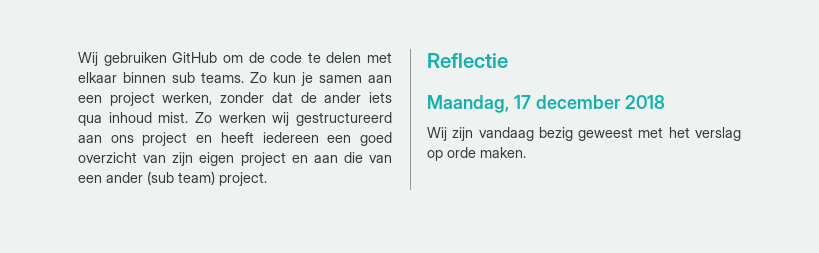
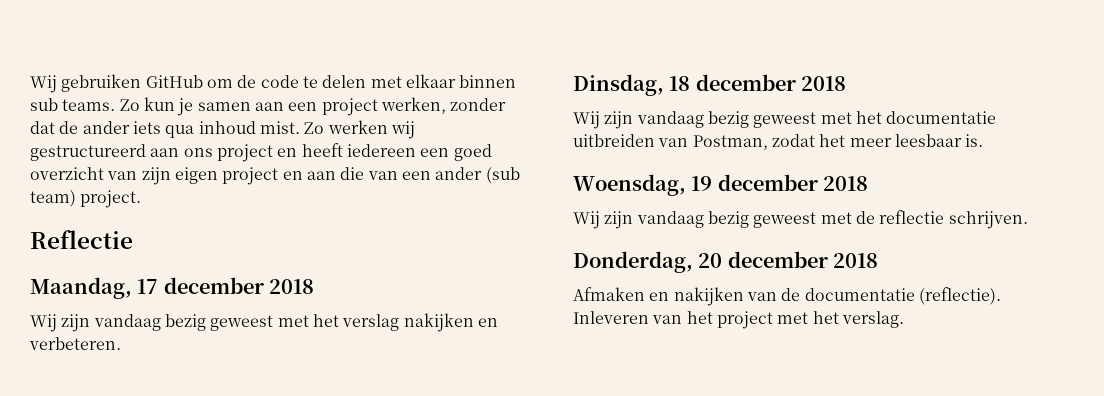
- Wij zijn vandaag bezig geweest met het verslag op orde maken.
+ Wij zijn vandaag bezig geweest met het verslag nakijken en verbeteren.
+ Dinsdag, 18 december 2018
+ Wij zijn vandaag bezig geweest met het documentatie uitbreiden van Postman, zodat het meer leesbaar is.
+ Woensdag, 19 december 2018
+ Wij zijn vandaag bezig geweest met de reflectie schrijven.
+ Donderdag, 20 december 2018
+ Afmaken en nakijken van de documentatie (reflectie). Inleveren van het project met het verslag.

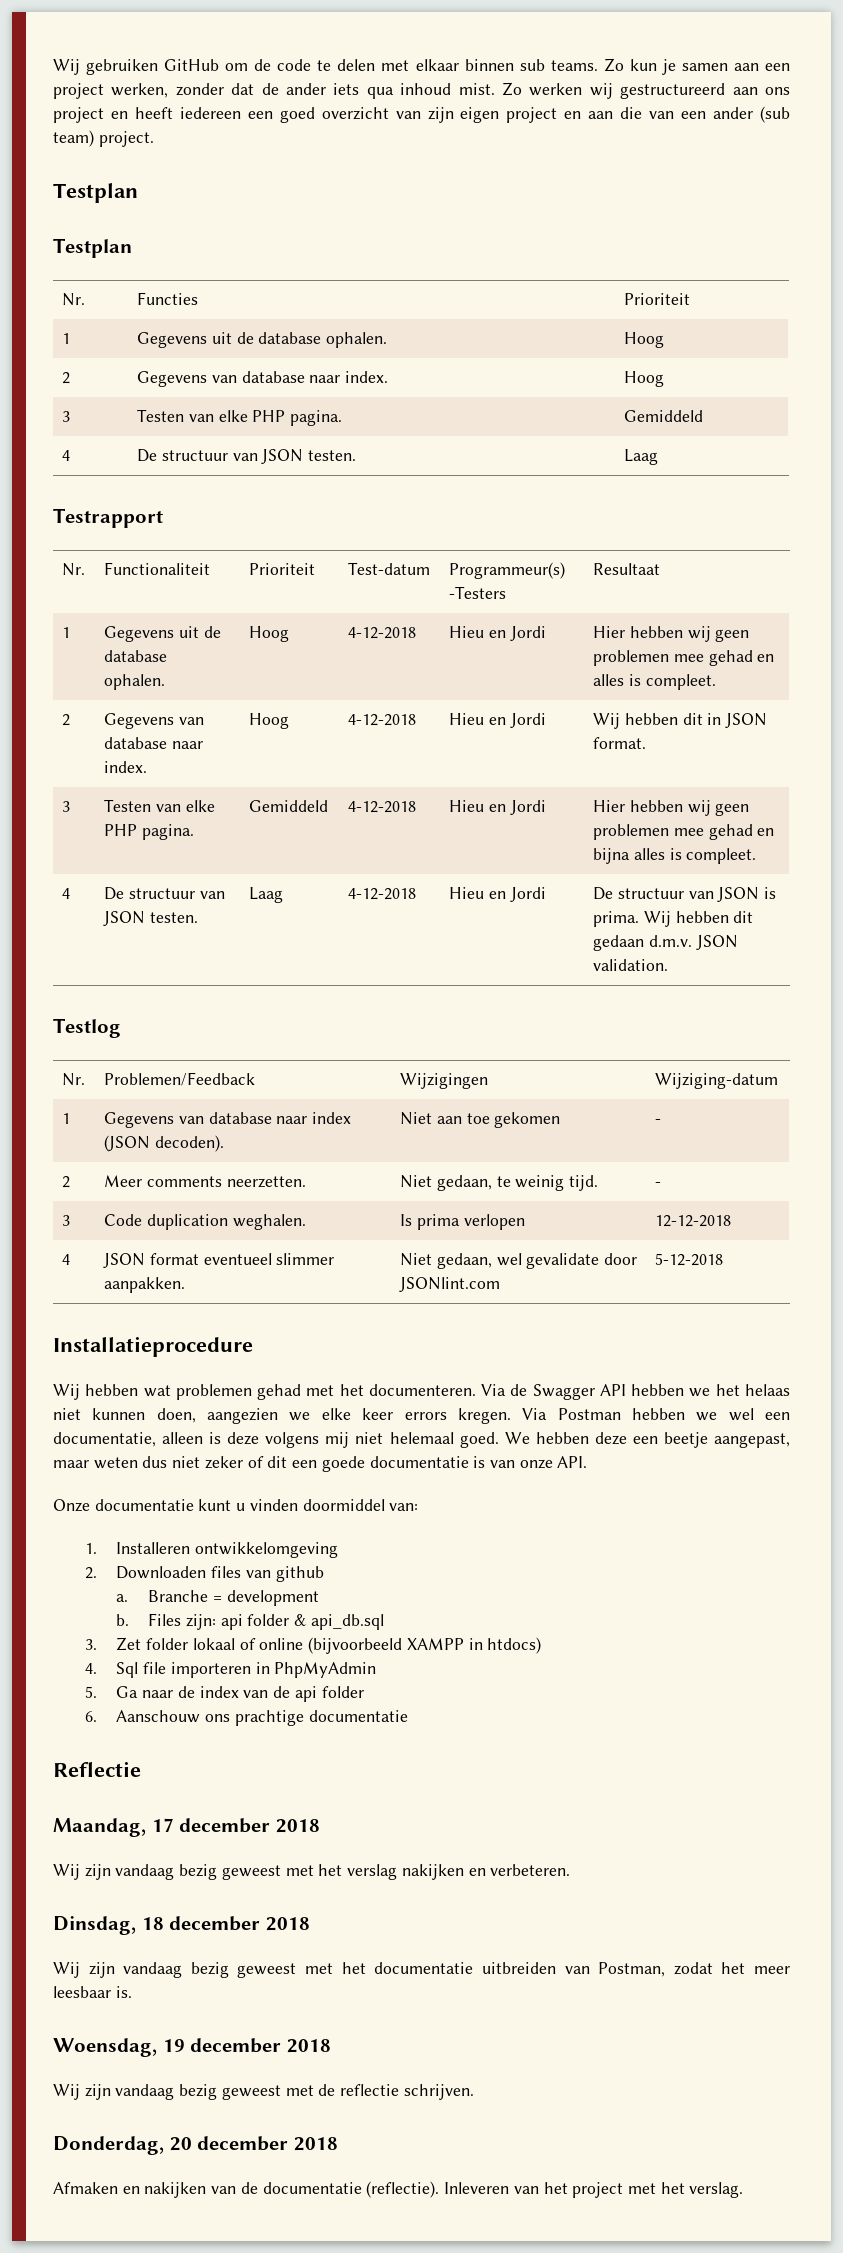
  Zo werken wij gestructureerd aan ons project en heeft iedereen een goed overzicht van zijn eigen project en aan die van een ander (sub team) project.
+ Testplan
+ Testplan
+ Nr. | Functies | Prioriteit
+ 1 | Gegevens uit de database ophalen. | Hoog
+ 2 | Gegevens van database naar index. | Hoog
+ 3 | Testen van elke PHP pagina. | Gemiddeld
+ 4 | De structuur van JSON testen. | Laag
+ Testrapport
+ Nr. | Functionaliteit | Prioriteit | Test-datum | Programmeur(s) -Testers | Resultaat
+ 1 | Gegevens uit de database ophalen. | Hoog | 4-12-2018 | Hieu en Jordi | Hier hebben wij geen problemen mee gehad en alles is compleet.
+ 2 | Gegevens van database naar index. | Hoog | 4-12-2018 | Hieu en Jordi | Wij hebben dit in JSON format.
+ 3 | Testen van elke PHP pagina. | Gemiddeld | 4-12-2018 | Hieu en Jordi | Hier hebben wij geen problemen mee gehad en bijna alles is compleet.
+ 4 | De structuur van JSON testen. | Laag | 4-12-2018 | Hieu en Jordi | De structuur van JSON is prima. Wij hebben dit gedaan d.m.v. JSON validation.
+ Testlog
+ Nr. | Problemen/Feedback | Wijzigingen | Wijziging-datum
+ 1 | Gegevens van database naar index (JSON decoden). | Niet aan toe gekomen | -
+ 2 | Meer comments neerzetten. | Niet gedaan, te weinig tijd. | -
+ 3 | Code duplication weghalen. | Is prima verlopen | 12-12-2018
+ 4 | JSON format eventueel slimmer aanpakken. | Niet gedaan, wel gevalidate door JSONlint.com | 5-12-2018
+ Installatieprocedure
+ Wij hebben wat problemen gehad met het documenteren. Via de Swagger API hebben we het helaas niet kunnen doen, aangezien we elke keer errors kregen. Via Postman hebben we wel een documentatie, alleen is deze volgens mij niet helemaal goed. We hebben deze een beetje aangepast, maar weten dus niet zeker of dit een goede documentatie is van onze API.
+ Onze documentatie kunt u vinden doormiddel van:
+ 1. Installeren ontwikkelomgeving
+ 2. Downloaden files van github
+ a. Branche = development
+ b. Files zijn: api folder & api_db.sql
+ 3. Zet folder lokaal of online (bijvoorbeeld XAMPP in htdocs)
+ 4. Sql file importeren in PhpMyAdmin
+ 5. Ga naar de index van de api folder
+ 6. Aanschouw ons prachtige documentatie

